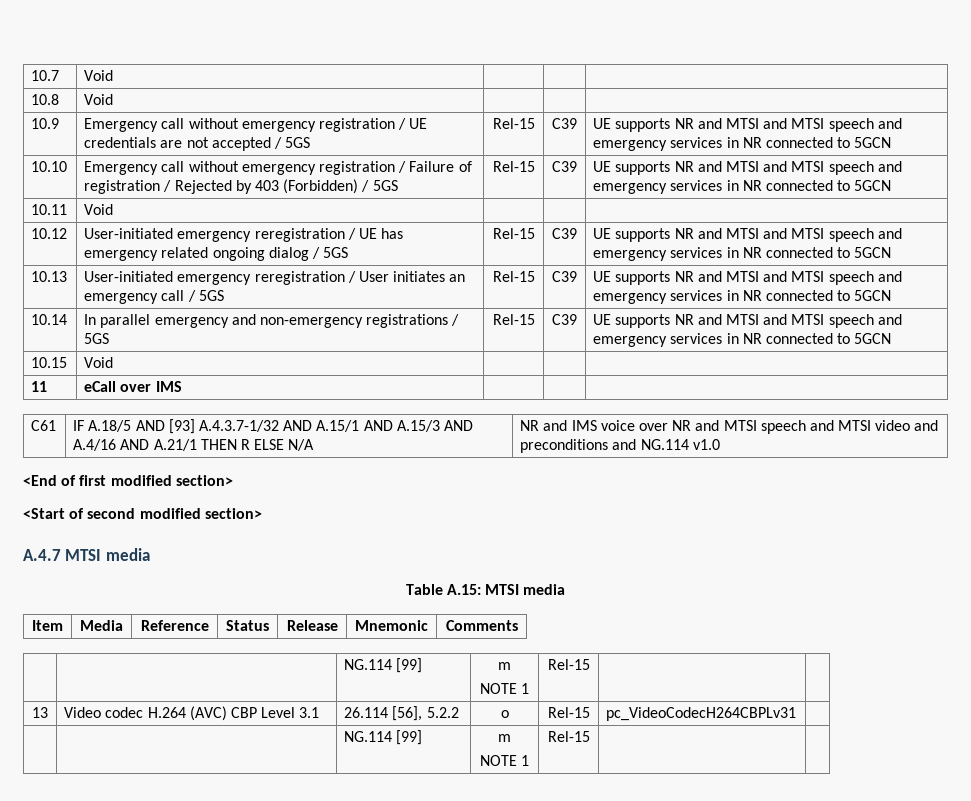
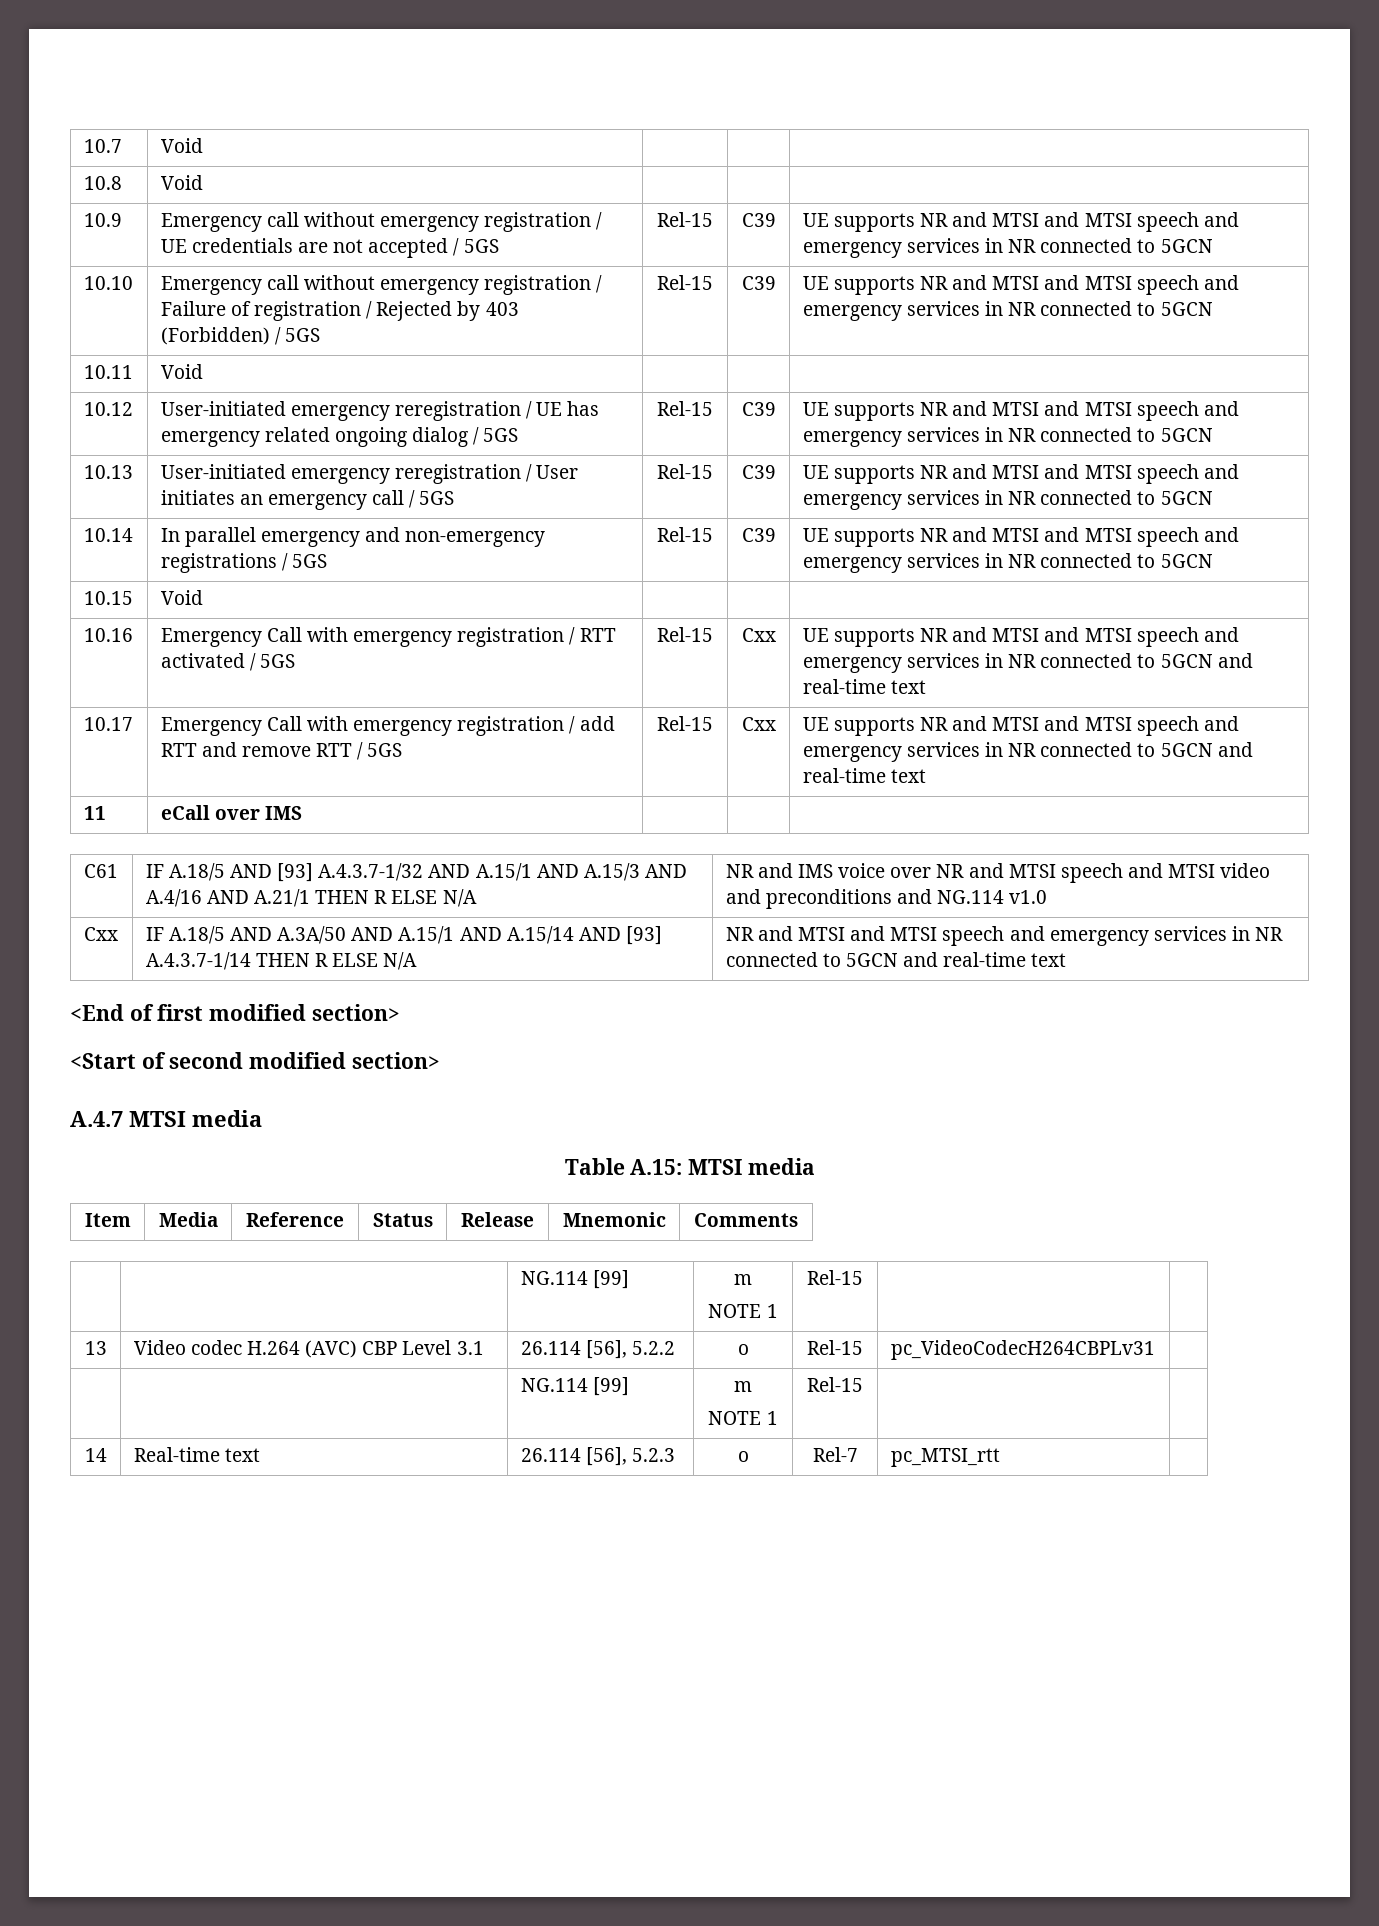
+ 10.16 | Emergency Call with emergency registration / RTT activated / 5GS | Rel-15 | Cxx | UE supports NR and MTSI and MTSI speech and emergency services in NR connected to 5GCN and real-time text
+ 10.17 | Emergency Call with emergency registration / add RTT and remove RTT / 5GS | Rel-15 | Cxx | UE supports NR and MTSI and MTSI speech and emergency services in NR connected to 5GCN and real-time text
+ Cxx | IF A.18/5 AND A.3A/50 AND A.15/1 AND A.15/14 AND [93] A.4.3.7-1/14 THEN R ELSE N/A | NR and MTSI and MTSI speech and emergency services in NR connected to 5GCN and real-time text
+ 14 | Real-time text | 26.114 [56], 5.2.3 | o | Rel-7 | pc_MTSI_rtt |

